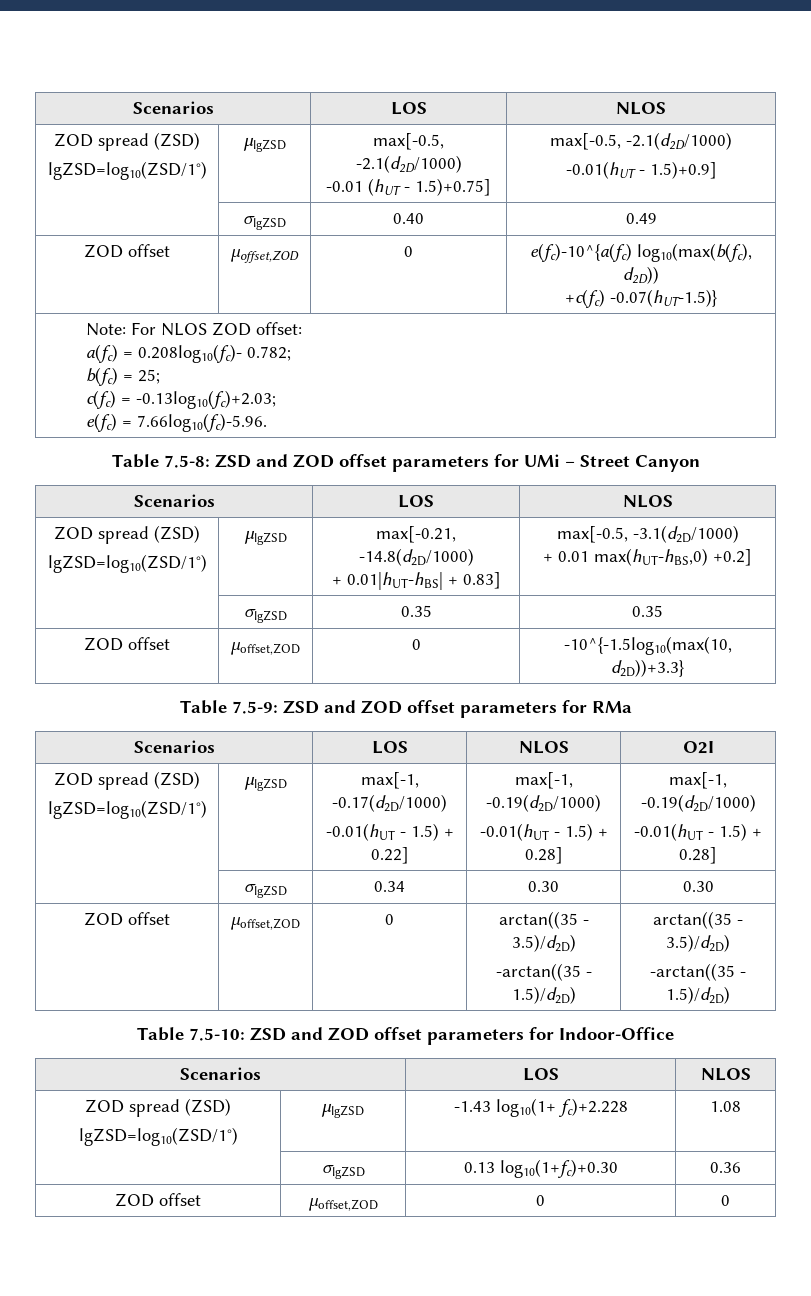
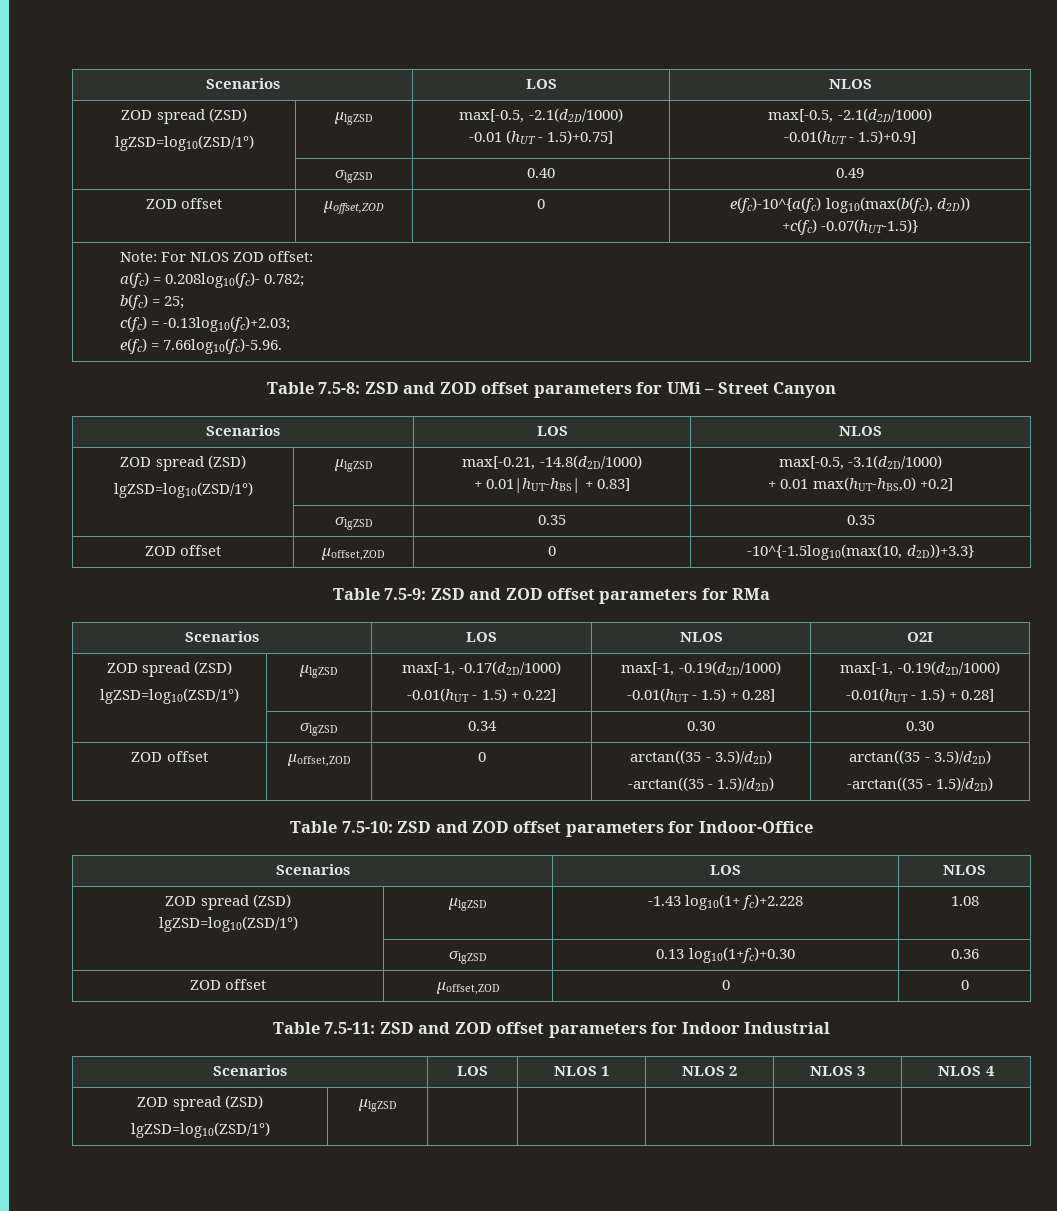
+ Table 7.5-11: ZSD and ZOD offset parameters for Indoor Industrial
+ Scenarios | LOS | NLOS 1 | NLOS 2 | NLOS 3 | NLOS 4
+ ZOD spread (ZSD)
+ lgZSD=log10(ZSD/1°) | μlgZSD | | | | |

